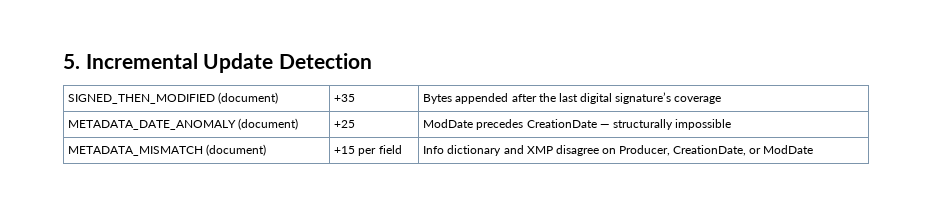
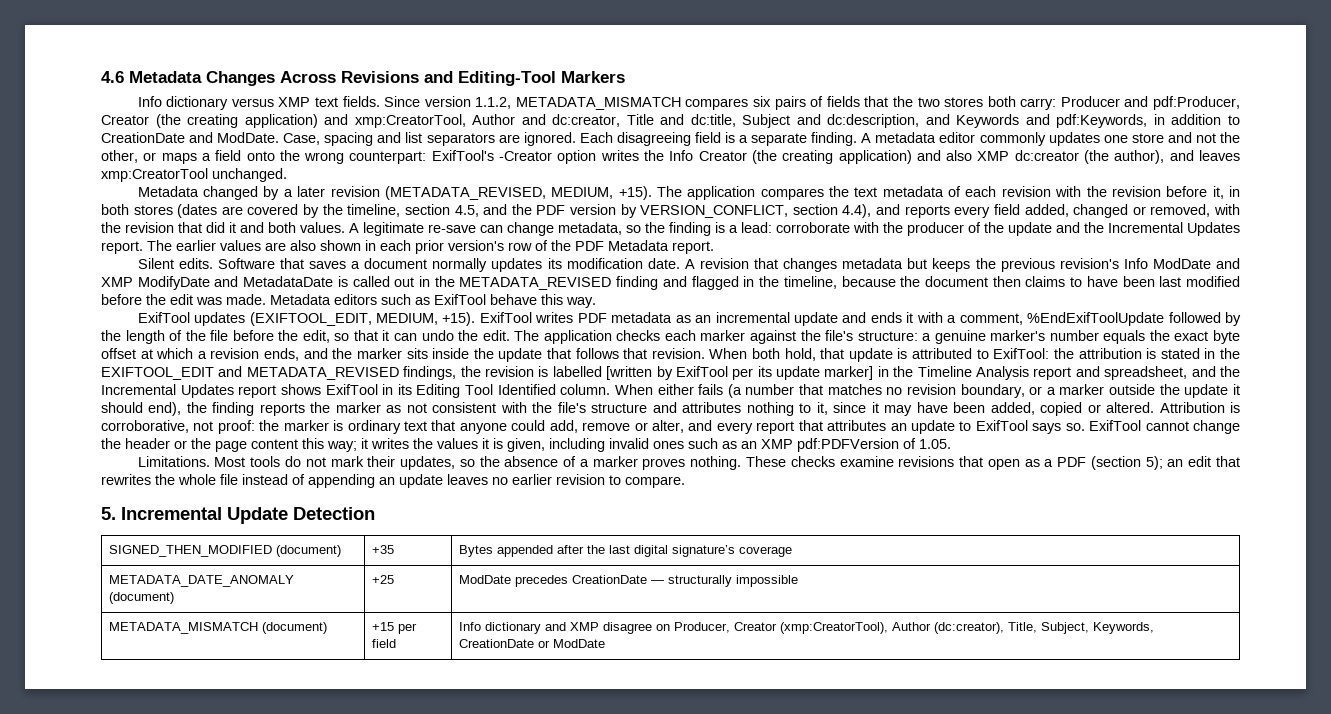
+ 4.6 Metadata Changes Across Revisions and Editing-Tool Markers
+ Info dictionary versus XMP text fields. Since version 1.1.2, METADATA_MISMATCH compares six pairs of fields that the two stores both carry: Producer and pdf:Producer, Creator (the creating application) and xmp:CreatorTool, Author and dc:creator, Title and dc:title, Subject and dc:description, and Keywords and pdf:Keywords, in addition to CreationDate and ModDate. Case, spacing and list separators are ignored. Each disagreeing field is a separate finding. A metadata editor commonly updates one store and not the other, or maps a field onto the wrong counterpart: ExifTool's -Creator option writes the Info Creator (the creating application) and also XMP dc:creator (the author), and leaves xmp:CreatorTool unchanged.
+ Metadata changed by a later revision (METADATA_REVISED, MEDIUM, +15). The application compares the text metadata of each revision with the revision before it, in both stores (dates are covered by the timeline, section 4.5, and the PDF version by VERSION_CONFLICT, section 4.4), and reports every field added, changed or removed, with the revision that did it and both values. A legitimate re-save can change metadata, so the finding is a lead: corroborate with the producer of the update and the Incremental Updates report. The earlier values are also shown in each prior version's row of the PDF Metadata report.
+ Silent edits. Software that saves a document normally updates its modification date. A revision that changes metadata but keeps the previous revision's Info ModDate and XMP ModifyDate and MetadataDate is called out in the METADATA_REVISED finding and flagged in the timeline, because the document then claims to have been last modified before the edit was made. Metadata editors such as ExifTool behave this way.
+ ExifTool updates (EXIFTOOL_EDIT, MEDIUM, +15). ExifTool writes PDF metadata as an incremental update and ends it with a comment, %EndExifToolUpdate followed by the length of the file before the edit, so that it can undo the edit. The application checks each marker against the file's structure: a genuine marker's number equals the exact byte offset at which a revision ends, and the marker sits inside the update that follows that revision. When both hold, that update is attributed to ExifTool: the attribution is stated in the EXIFTOOL_EDIT and METADATA_REVISED findings, the revision is labelled [written by ExifTool per its update marker] in the Timeline Analysis report and spreadsheet, and the Incremental Updates report shows ExifTool in its Editing Tool Identified column. When either fails (a number that matches no revision boundary, or a marker outside the update it should end), the finding reports the marker as not consistent with the file's structure and attributes nothing to it, since it may have been added, copied or altered. Attribution is corroborative, not proof: the marker is ordinary text that anyone could add, remove or alter, and every report that attributes an update to ExifTool says so. ExifTool cannot change the header or the page content this way; it writes the values it is given, including invalid ones such as an XMP pdf:PDFVersion of 1.05.
+ Limitations. Most tools do not mark their updates, so the absence of a marker proves nothing. These checks examine revisions that open as a PDF (section 5); an edit that rewrites the whole file instead of appending an update leaves no earlier revision to compare.
- METADATA_MISMATCH (document) | +15 per field | Info dictionary and XMP disagree on Producer, CreationDate, or ModDate
+ METADATA_MISMATCH (document) | +15 per field | Info dictionary and XMP disagree on Producer, Creator (xmp:CreatorTool), Author (dc:creator), Title, Subject, Keywords, CreationDate or ModDate

